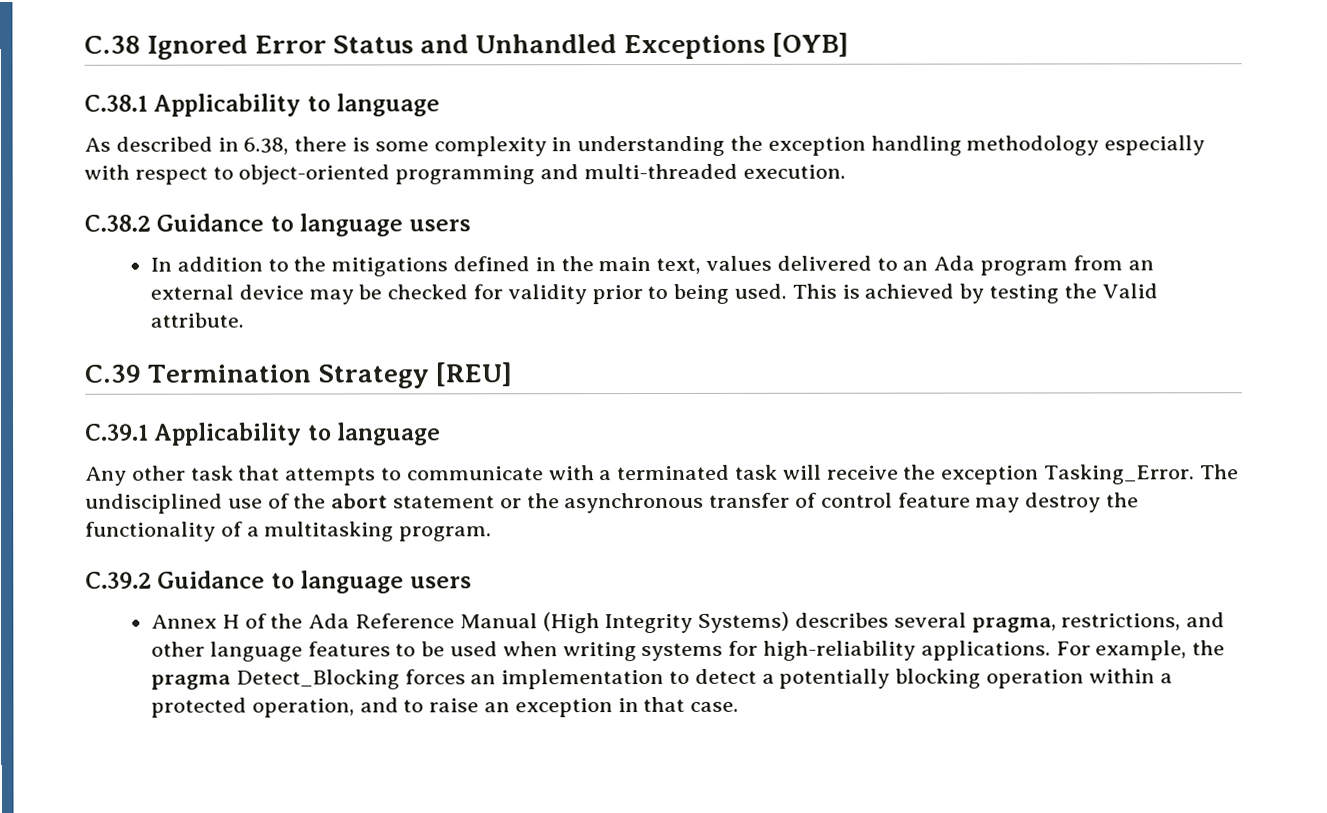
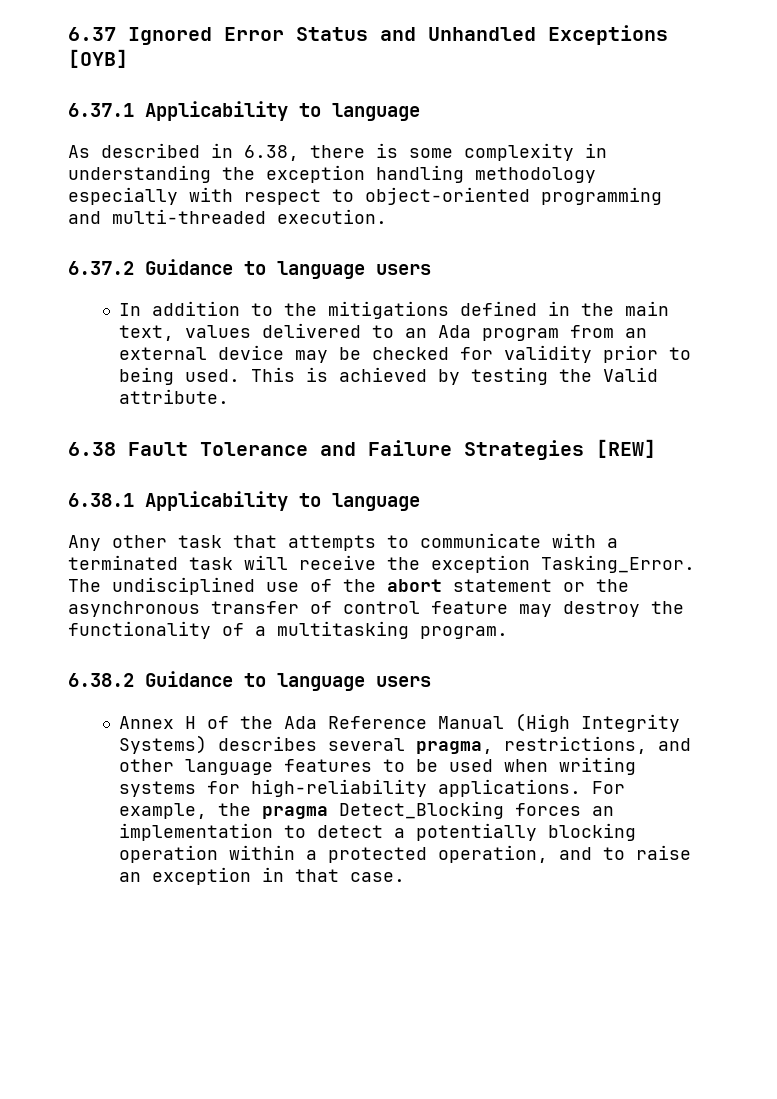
- C.38 Ignored Error Status and Unhandled Exceptions [OYB]
+ 6.37 Ignored Error Status and Unhandled Exceptions [OYB]
- C.38.1 Applicability to language
+ 6.37.1 Applicability to language
- C.38.2 Guidance to language users
+ 6.37.2 Guidance to language users
- C.39 Termination Strategy [REU]
- C.39.1 Applicability to language
+ 6.38 Fault Tolerance and Failure Strategies [REW]
+ 6.38.1 Applicability to language
- C.39.2 Guidance to language users
+ 6.38.2 Guidance to language users

